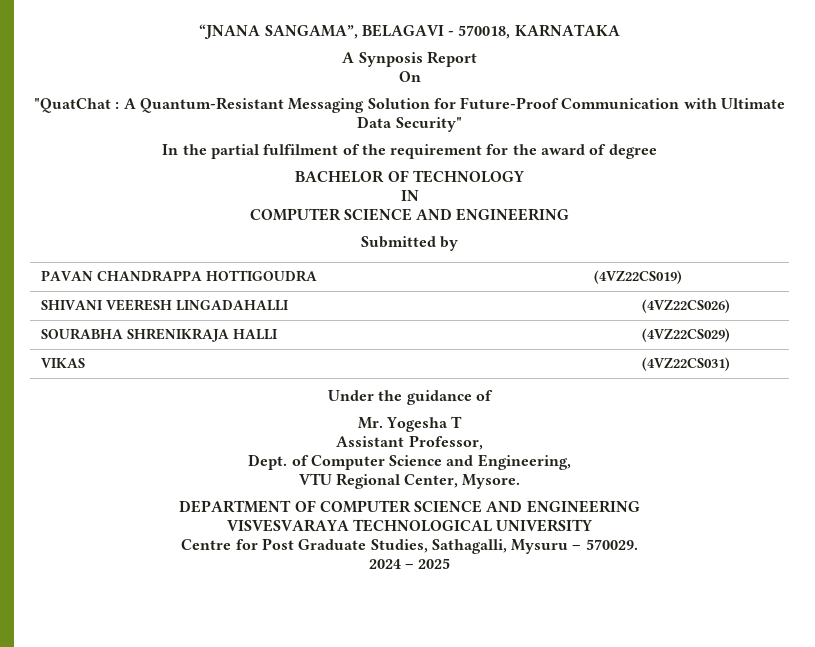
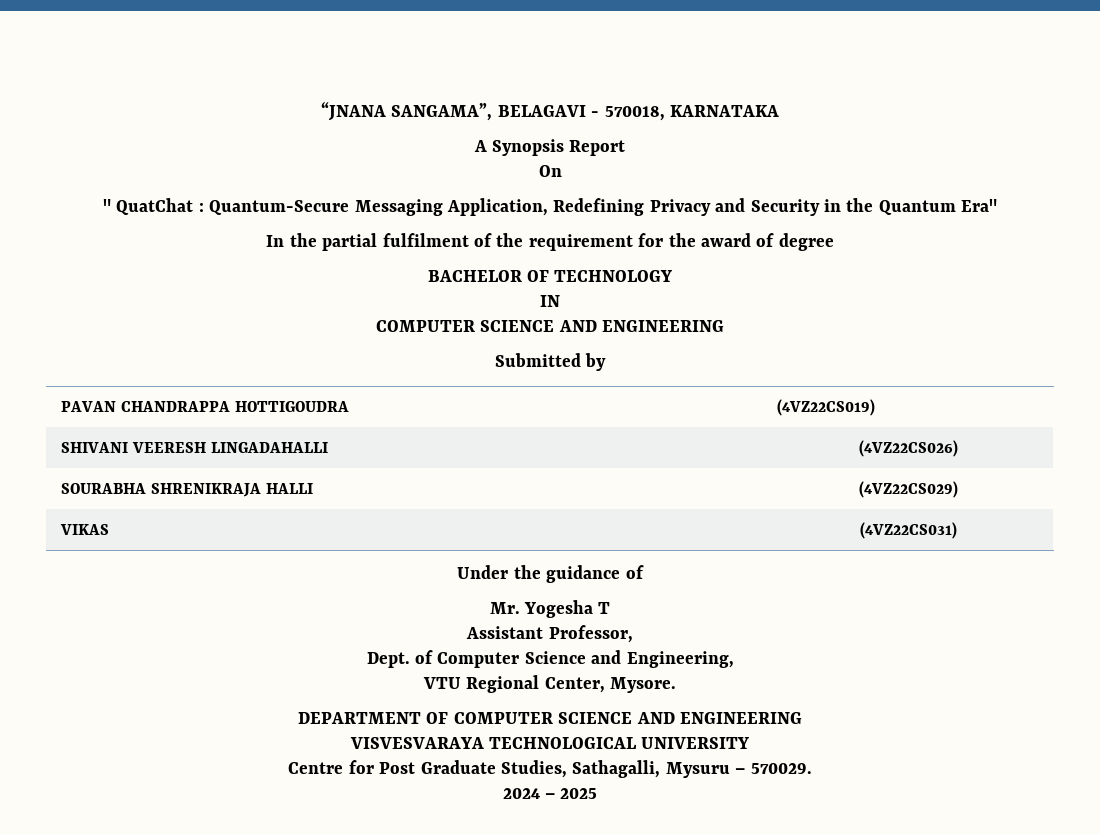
- A Synposis Report
+ A Synopsis Report
- "QuatChat : A Quantum-Resistant Messaging Solution for Future-Proof Communication with Ultimate Data Security"
+ " QuatChat : Quantum-Secure Messaging Application, Redefining Privacy and Security in the Quantum Era"

